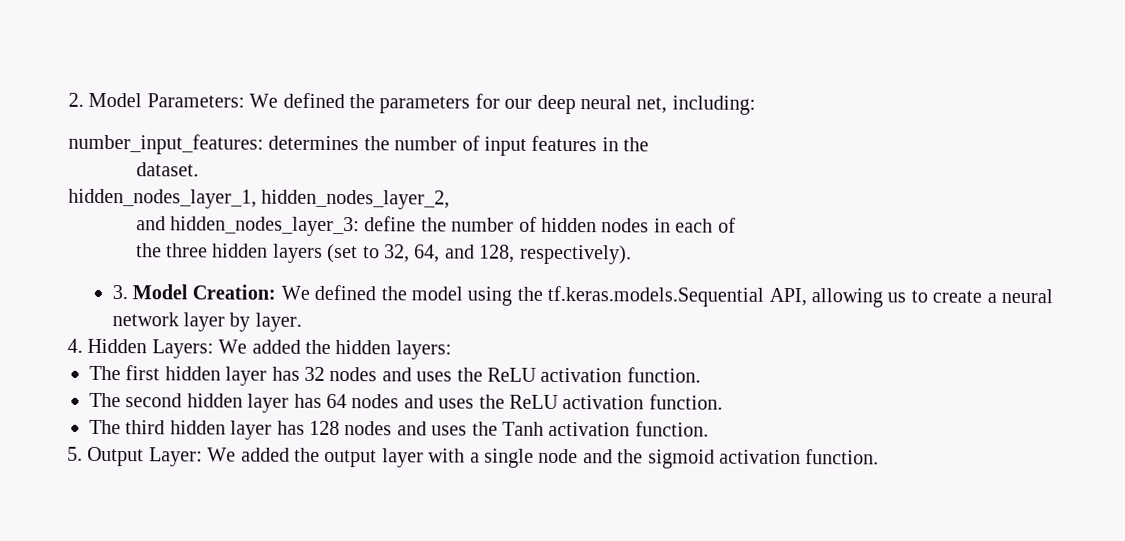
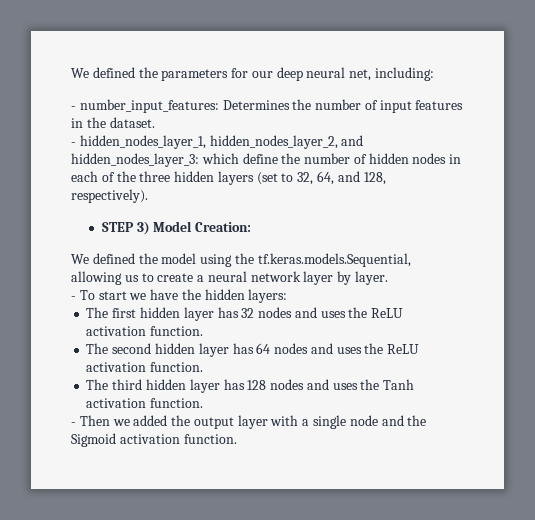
- 2. Model Parameters: We defined the parameters for our deep neural net, including:
+ We defined the parameters for our deep neural net, including:
- number_input_features: determines the number of input features in the
- dataset.
+ - number_input_features: Determines the number of input features in the dataset.
- hidden_nodes_layer_1, hidden_nodes_layer_2,
- and hidden_nodes_layer_3: define the number of hidden nodes in each of
- the three hidden layers (set to 32, 64, and 128, respectively).
+ - hidden_nodes_layer_1, hidden_nodes_layer_2, and hidden_nodes_layer_3: which define the number of hidden nodes in each of the three hidden layers (set to 32, 64, and 128, respectively).
- 3. Model Creation: We defined the model using the tf.keras.models.Sequential API, allowing us to create a neural network layer by layer.
+ STEP 3) Model Creation:
+ We defined the model using the tf.keras.models.Sequential, allowing us to create a neural network layer by layer.
- 4. Hidden Layers: We added the hidden layers:
+ - To start we have the hidden layers:
- 5. Output Layer: We added the output layer with a single node and the sigmoid activation function.
+ - Then we added the output layer with a single node and the Sigmoid activation function.

